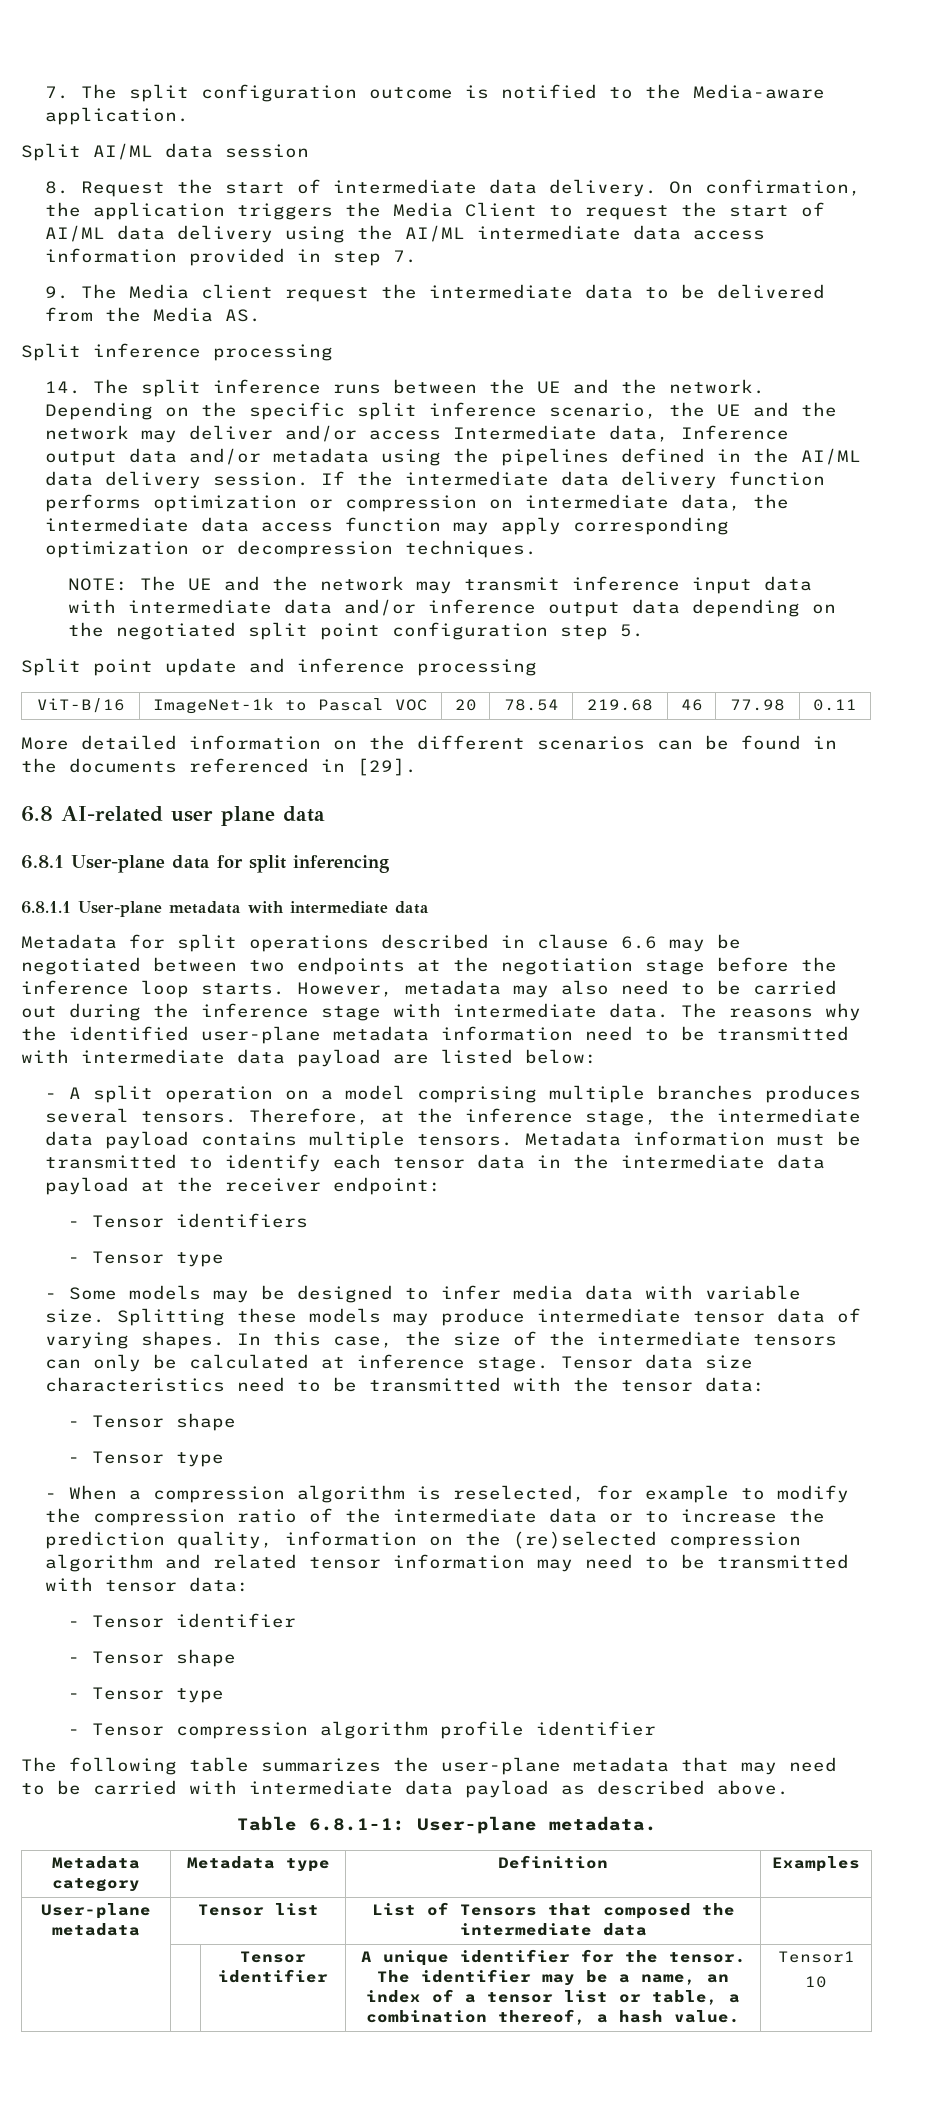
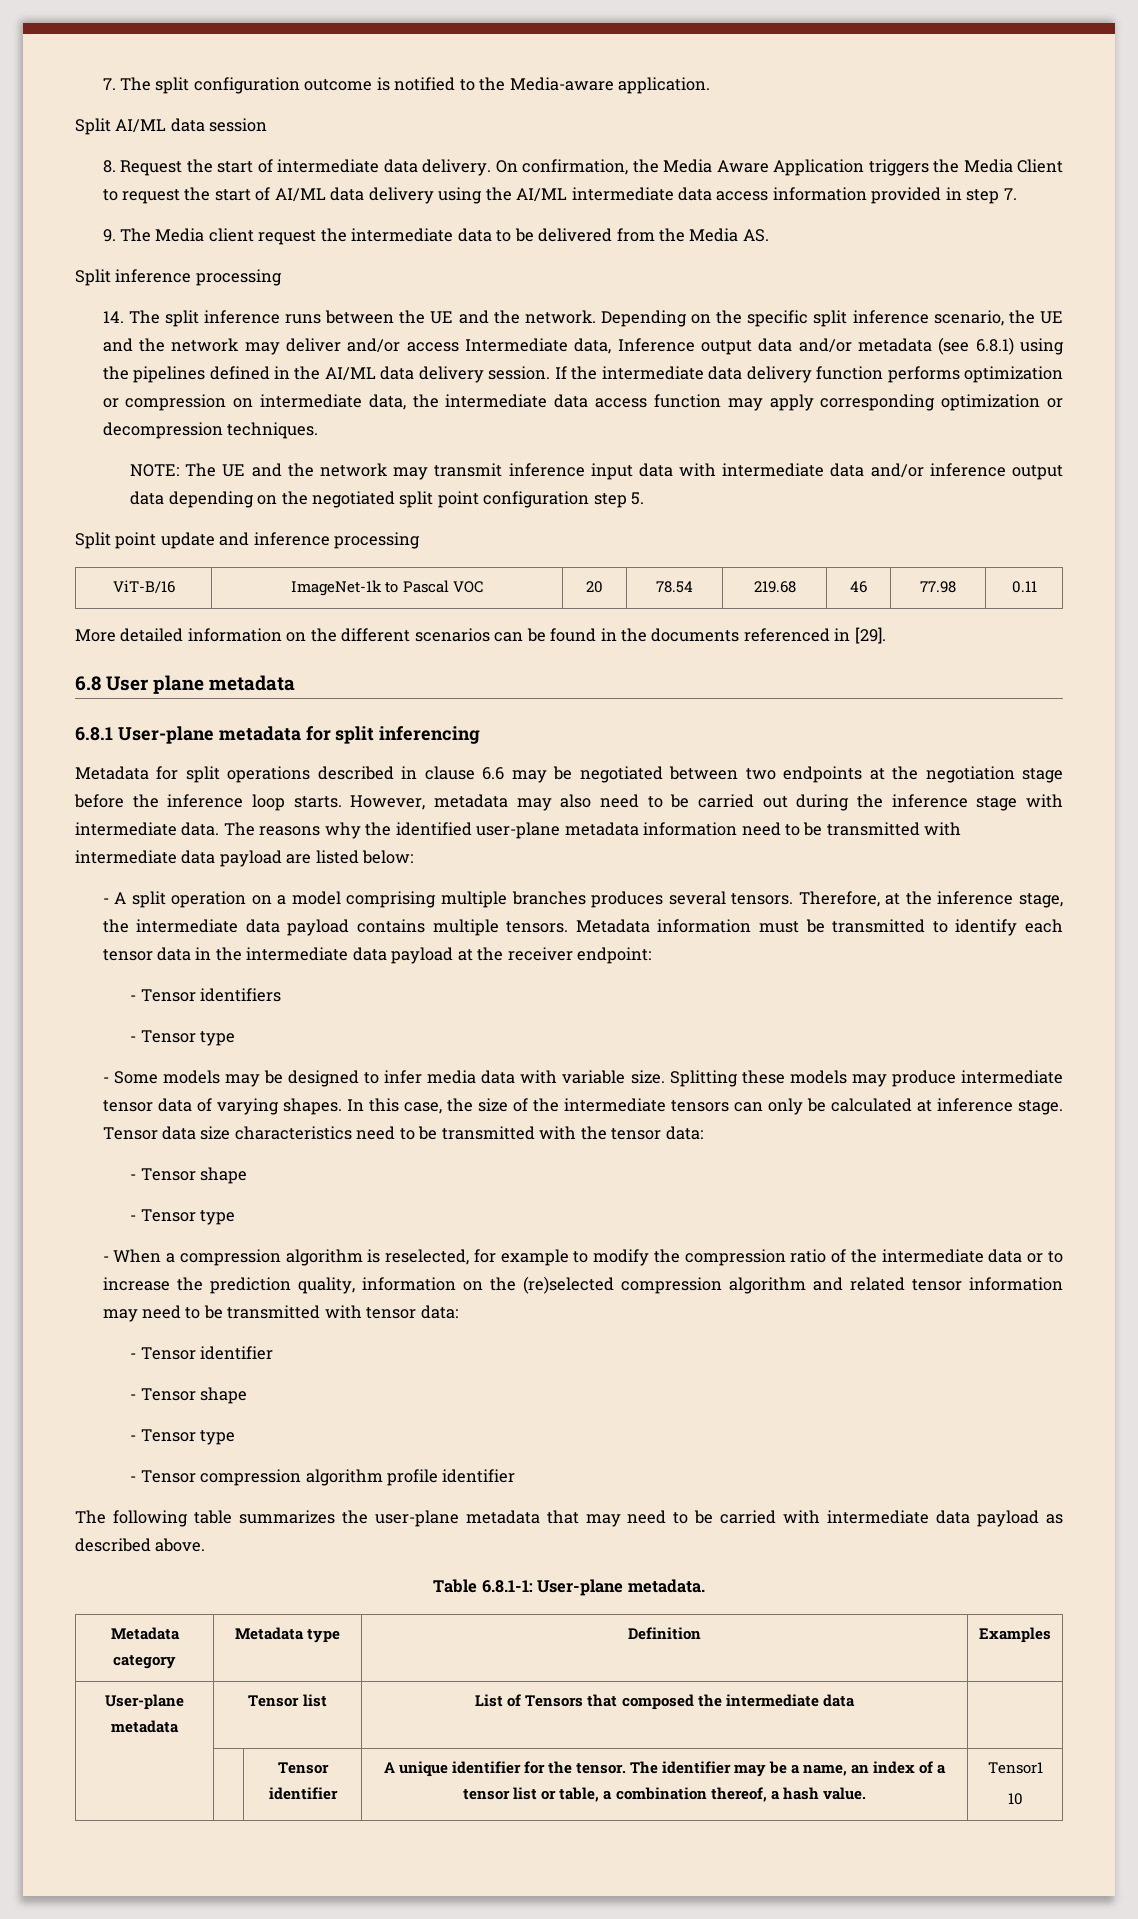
- On confirmation, the application triggers the Media Client to request the start of AI/ML data delivery using the AI/ML intermediate data access information provided in step 7.
+ On confirmation, the Media Aware Application triggers the Media Client to request the start of AI/ML data delivery using the AI/ML intermediate data access information provided in step 7.
- Depending on the specific split inference scenario, the UE and the network may deliver and/or access Intermediate data, Inference output data and/or metadata using the pipelines defined in the AI/ML data delivery session.
+ Depending on the specific split inference scenario, the UE and the network may deliver and/or access Intermediate data, Inference output data and/or metadata (see 6.8.1) using the pipelines defined in the AI/ML data delivery session.
- 6.8 AI-related user plane data
+ 6.8 User plane metadata
- 6.8.1 User-plane data for split inferencing
+ 6.8.1 User-plane metadata for split inferencing
- 6.8.1.1 User-plane metadata with intermediate data

